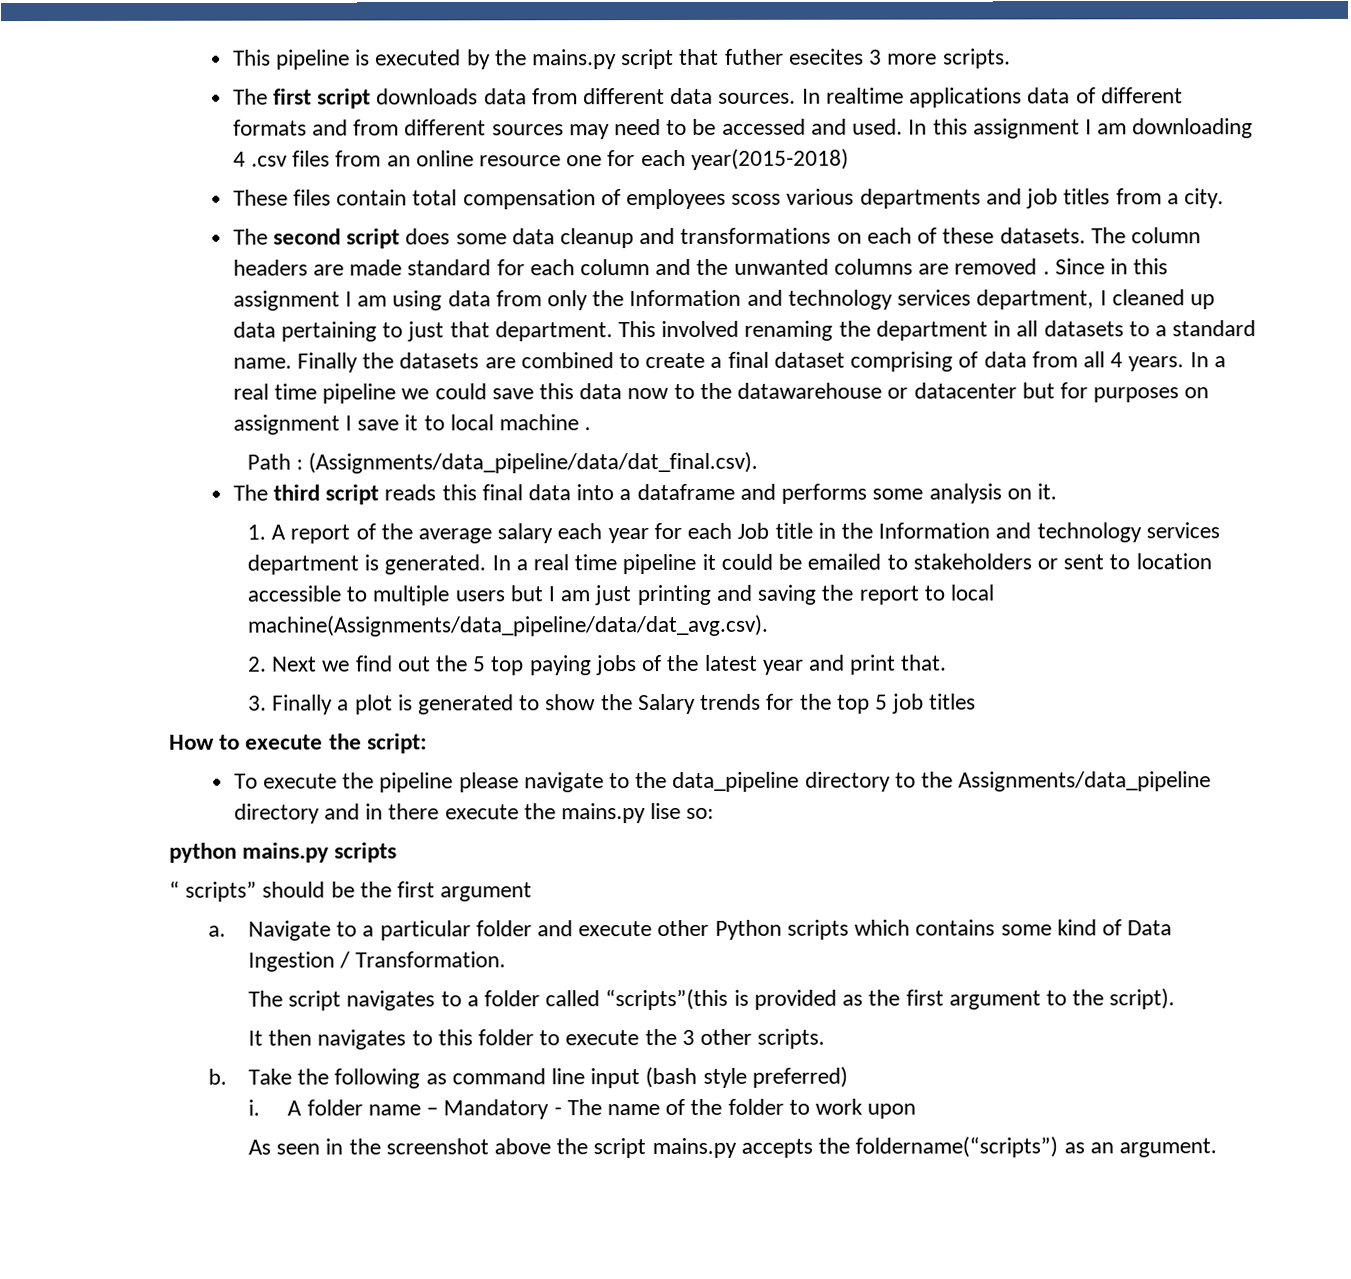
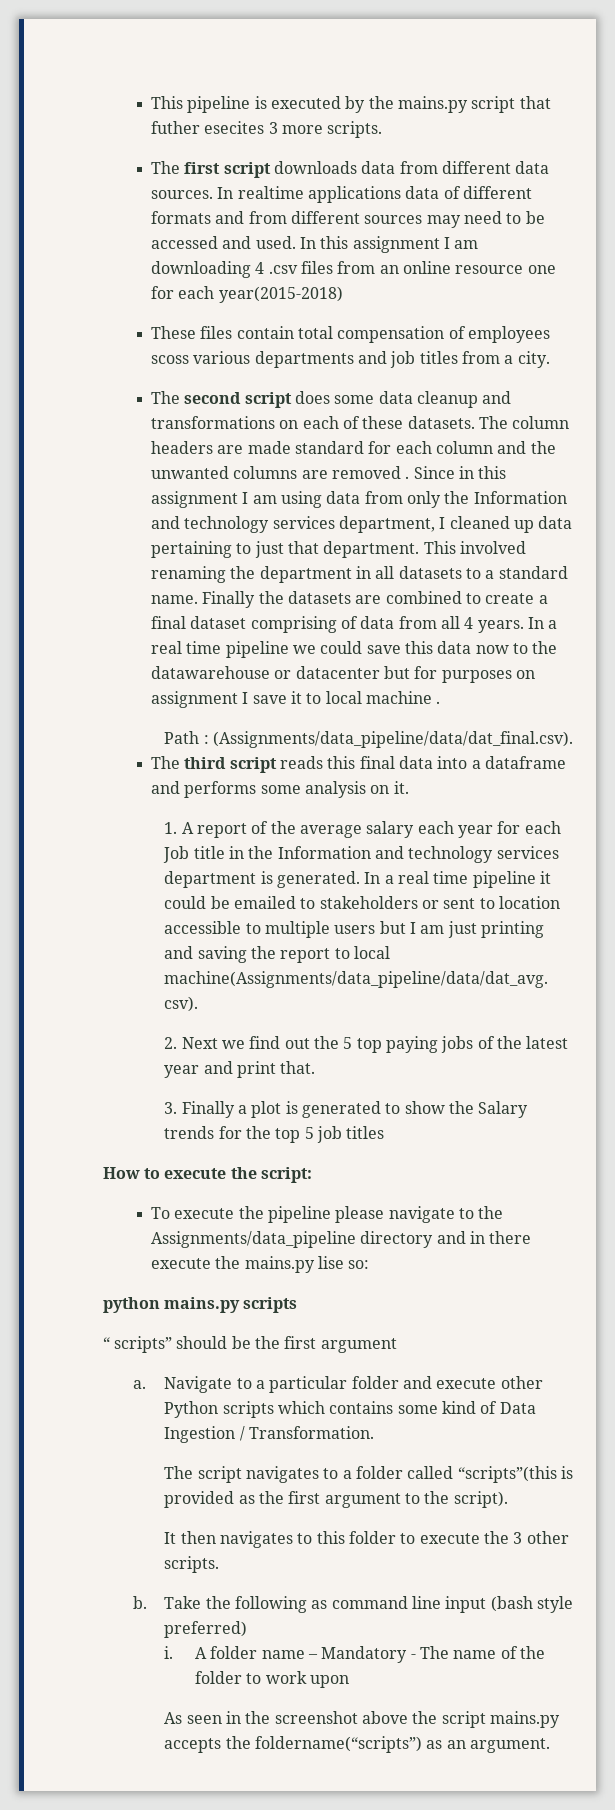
- To execute the pipeline please navigate to the data_pipeline directory to the Assignments/data_pipeline directory and in there execute the mains.py lise so:
+ To execute the pipeline please navigate to the Assignments/data_pipeline directory and in there execute the mains.py lise so:

